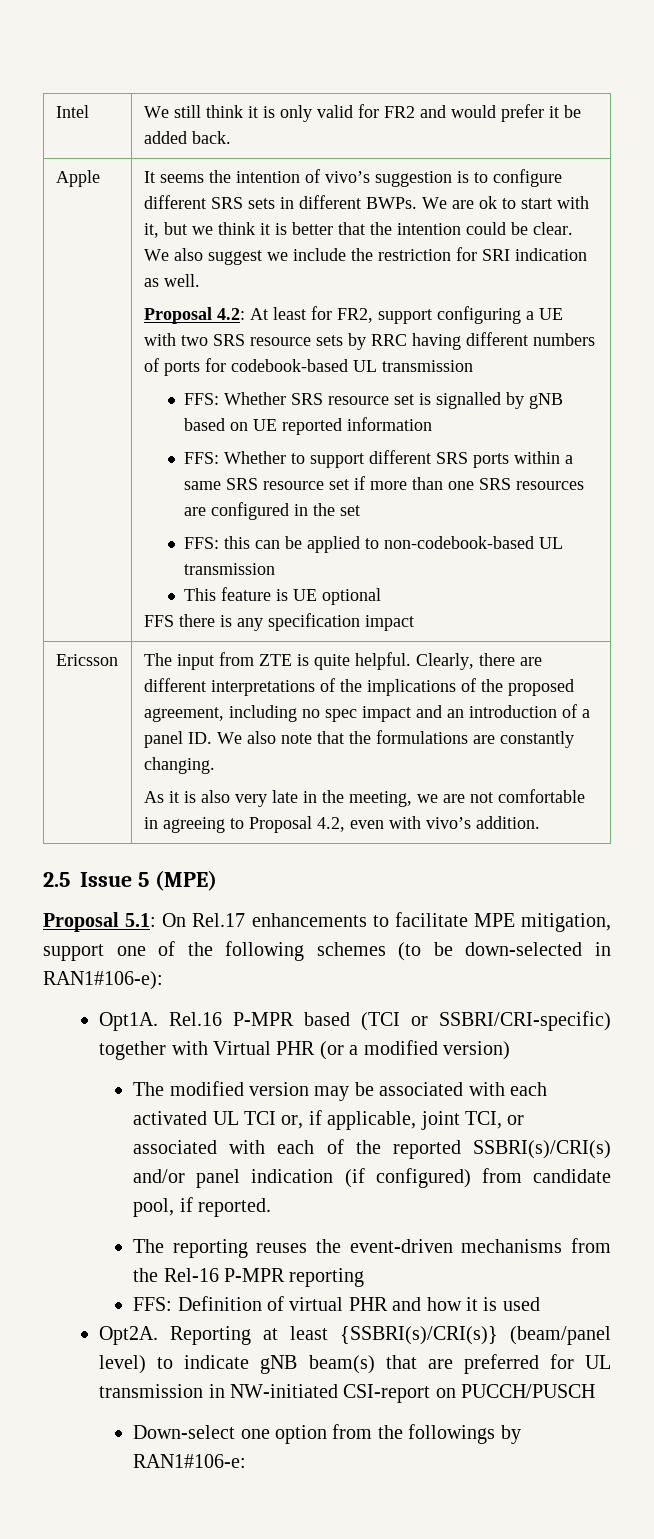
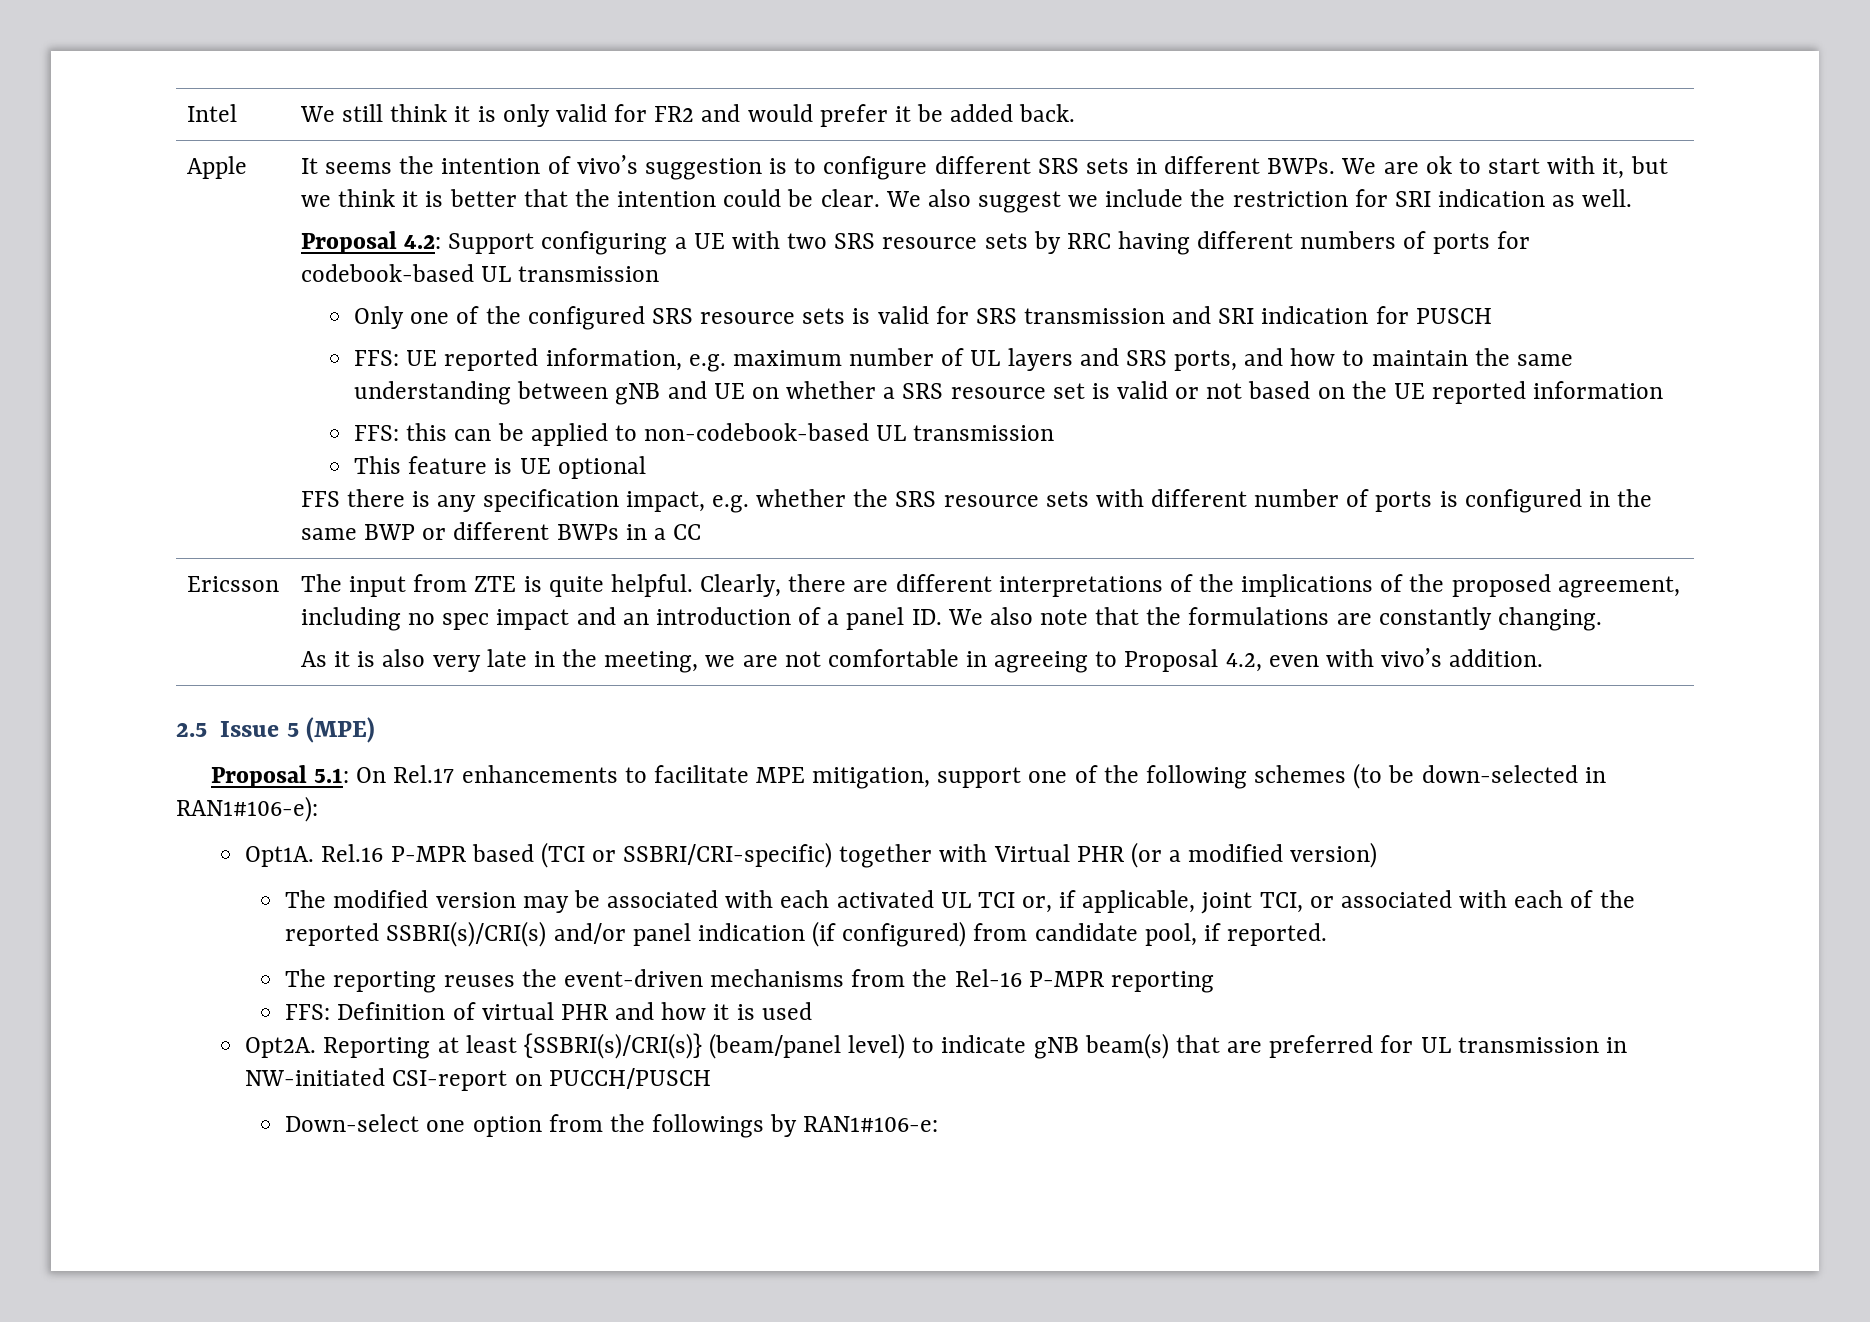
- Proposal 4.2: At least for FR2, support configuring a UE with two SRS resource sets by RRC having different numbers of ports for codebook-based UL transmission
+ Proposal 4.2: Support configuring a UE with two SRS resource sets by RRC having different numbers of ports for codebook-based UL transmission
- FFS: Whether SRS resource set is signalled by gNB based on UE reported information
+ Only one of the configured SRS resource sets is valid for SRS transmission and SRI indication for PUSCH
+ FFS: UE reported information, e.g. maximum number of UL layers and SRS ports, and how to maintain the same understanding between gNB and UE on whether a SRS resource set is valid or not based on the UE reported information
- FFS: Whether to support different SRS ports within a same SRS resource set if more than one SRS resources are configured in the set
- FFS there is any specification impact
+ FFS there is any specification impact, e.g. whether the SRS resource sets with different number of ports is configured in the same BWP or different BWPs in a CC

